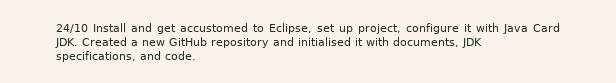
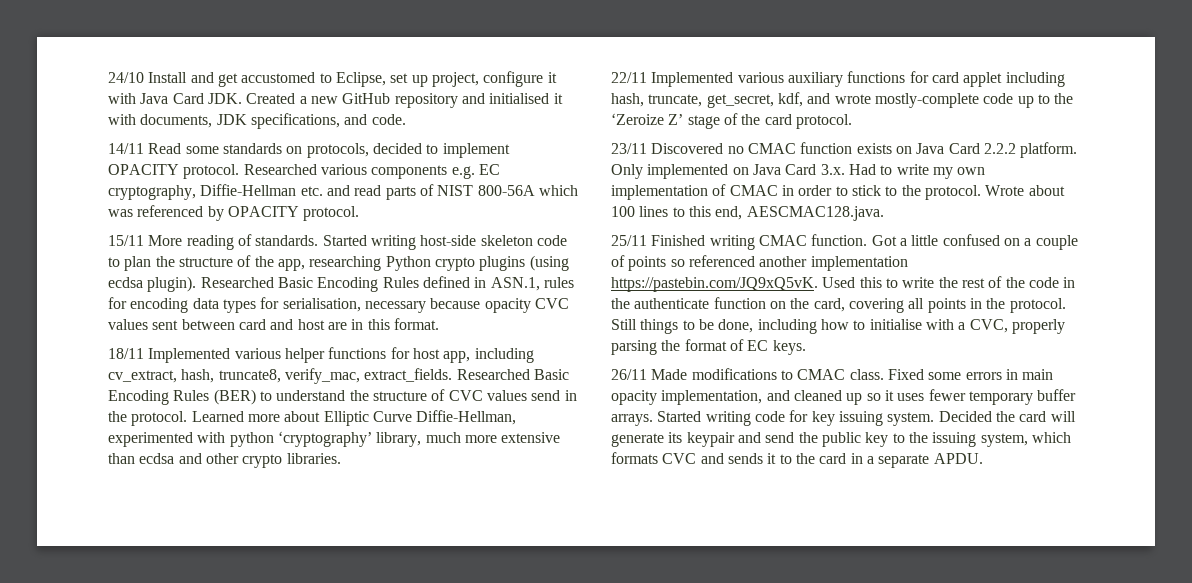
+ 14/11 Read some standards on protocols, decided to implement OPACITY protocol. Researched various components e.g. EC cryptography, Diffie-Hellman etc. and read parts of NIST 800-56A which was referenced by OPACITY protocol.
+ 15/11 More reading of standards. Started writing host-side skeleton code to plan the structure of the app, researching Python crypto plugins (using ecdsa plugin). Researched Basic Encoding Rules defined in ASN.1, rules for encoding data types for serialisation, necessary because opacity CVC values sent between card and host are in this format.
+ 18/11 Implemented various helper functions for host app, including cv_extract, hash, truncate8, verify_mac, extract_fields. Researched Basic Encoding Rules (BER) to understand the structure of CVC values send in the protocol. Learned more about Elliptic Curve Diffie-Hellman, experimented with python ‘cryptography’ library, much more extensive than ecdsa and other crypto libraries.
+ 22/11 Implemented various auxiliary functions for card applet including hash, truncate, get_secret, kdf, and wrote mostly-complete code up to the ‘Zeroize Z’ stage of the card protocol.
+ 23/11 Discovered no CMAC function exists on Java Card 2.2.2 platform. Only implemented on Java Card 3.x. Had to write my own implementation of CMAC in order to stick to the protocol. Wrote about 100 lines to this end, AESCMAC128.java.
+ 25/11 Finished writing CMAC function. Got a little confused on a couple of points so referenced another implementation https://pastebin.com/JQ9xQ5vK. Used this to write the rest of the code in the authenticate function on the card, covering all points in the protocol. Still things to be done, including how to initialise with a CVC, properly parsing the format of EC keys.
+ 26/11 Made modifications to CMAC class. Fixed some errors in main opacity implementation, and cleaned up so it uses fewer temporary buffer arrays. Started writing code for key issuing system. Decided the card will generate its keypair and send the public key to the issuing system, which formats CVC and sends it to the card in a separate APDU.

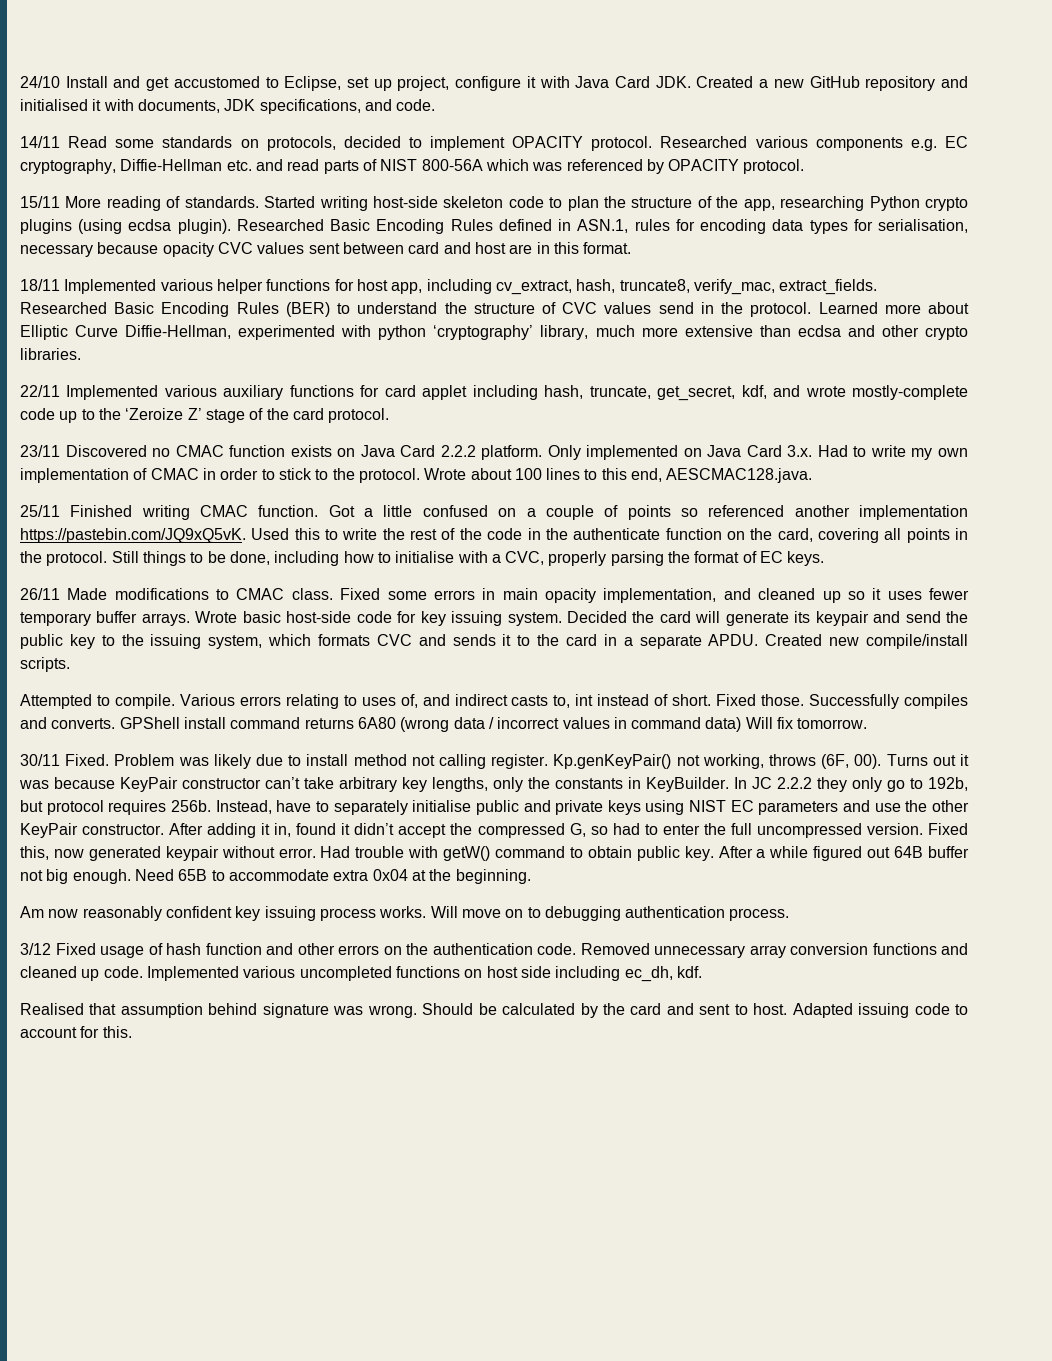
- Started writing code for key issuing system.
+ Wrote basic host-side code for key issuing system.
+ Created new compile/install scripts.
+ Attempted to compile. Various errors relating to uses of, and indirect casts to, int instead of short. Fixed those. Successfully compiles and converts. GPShell install command returns 6A80 (wrong data / incorrect values in command data) Will fix tomorrow.
+ 30/11 Fixed. Problem was likely due to install method not calling register. Kp.genKeyPair() not working, throws (6F, 00). Turns out it was because KeyPair constructor can’t take arbitrary key lengths, only the constants in KeyBuilder. In JC 2.2.2 they only go to 192b, but protocol requires 256b. Instead, have to separately initialise public and private keys using NIST EC parameters and use the other KeyPair constructor. After adding it in, found it didn’t accept the compressed G, so had to enter the full uncompressed version. Fixed this, now generated keypair without error. Had trouble with getW() command to obtain public key. After a while figured out 64B buffer not big enough. Need 65B to accommodate extra 0x04 at the beginning.
+ Am now reasonably confident key issuing process works. Will move on to debugging authentication process.
+ 3/12 Fixed usage of hash function and other errors on the authentication code. Removed unnecessary array conversion functions and cleaned up code. Implemented various uncompleted functions on host side including ec_dh, kdf.
+ Realised that assumption behind signature was wrong. Should be calculated by the card and sent to host. Adapted issuing code to account for this.

